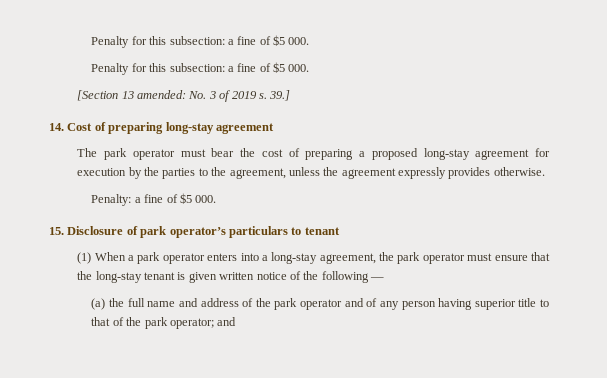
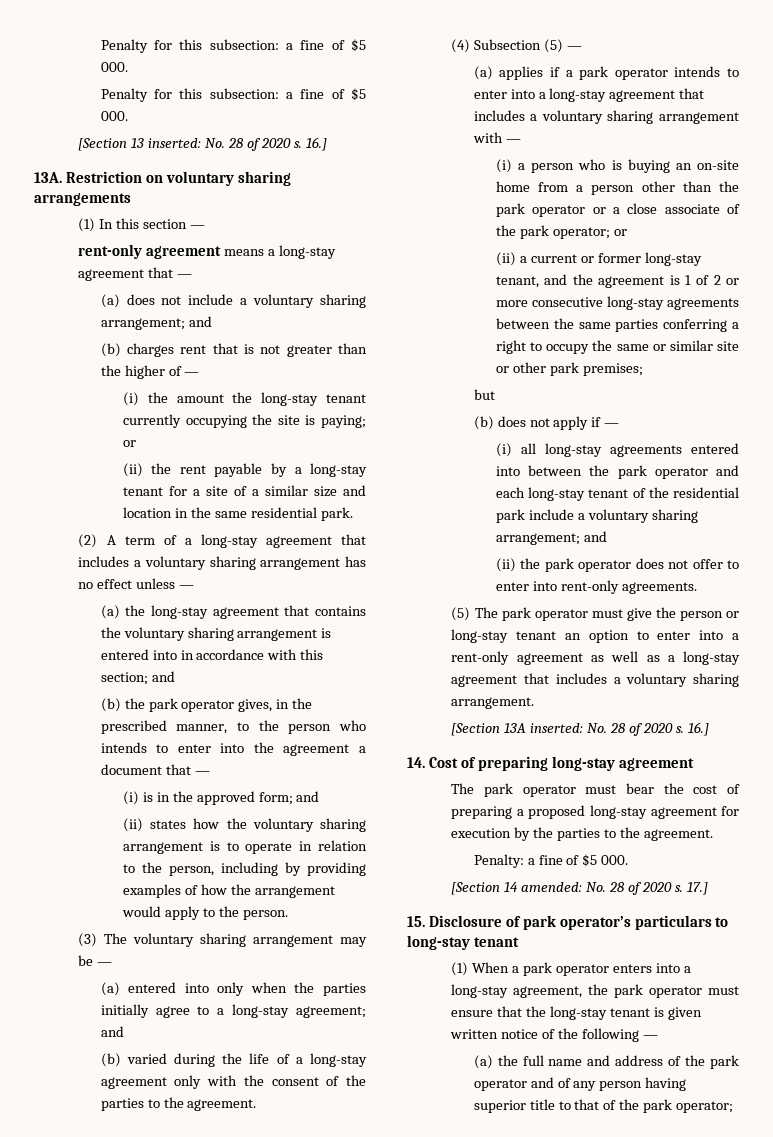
- [Section 13 amended: No. 3 of 2019 s. 39.]
+ [Section 13 inserted: No. 28 of 2020 s. 16.]
+ 13A. Restriction on voluntary sharing arrangements
+ (1) In this section —
+ rent-only agreement means a long-stay agreement that —
+ (a) does not include a voluntary sharing arrangement; and
+ (b) charges rent that is not greater than the higher of —
+ (i) the amount the long-stay tenant currently occupying the site is paying; or
+ (ii) the rent payable by a long-stay tenant for a site of a similar size and location in the same residential park.
+ (2) A term of a long-stay agreement that includes a voluntary sharing arrangement has no effect unless —
+ (a) the long-stay agreement that contains the voluntary sharing arrangement is entered into in accordance with this section; and
+ (b) the park operator gives, in the prescribed manner, to the person who intends to enter into the agreement a document that —
+ (i) is in the approved form; and
+ (ii) states how the voluntary sharing arrangement is to operate in relation to the person, including by providing examples of how the arrangement would apply to the person.
+ (3) The voluntary sharing arrangement may be —
+ (a) entered into only when the parties initially agree to a long-stay agreement; and
+ (b) varied during the life of a long-stay agreement only with the consent of the parties to the agreement.
+ (4) Subsection (5) —
+ (a) applies if a park operator intends to enter into a long-stay agreement that includes a voluntary sharing arrangement with —
+ (i) a person who is buying an on-site home from a person other than the park operator or a close associate of the park operator; or
+ (ii) a current or former long-stay tenant, and the agreement is 1 of 2 or more consecutive long-stay agreements between the same parties conferring a right to occupy the same or similar site or other park premises;
+ but
+ (b) does not apply if —
+ (i) all long-stay agreements entered into between the park operator and each long-stay tenant of the residential park include a voluntary sharing arrangement; and
+ (ii) the park operator does not offer to enter into rent-only agreements.
+ (5) The park operator must give the person or long-stay tenant an option to enter into a rent-only agreement as well as a long-stay agreement that includes a voluntary sharing arrangement.
+ [Section 13A inserted: No. 28 of 2020 s. 16.]
- The park operator must bear the cost of preparing a proposed long-stay agreement for execution by the parties to the agreement, unless the agreement expressly provides otherwise.
+ The park operator must bear the cost of preparing a proposed long-stay agreement for execution by the parties to the agreement.
+ [Section 14 amended: No. 28 of 2020 s. 17.]
- 15. Disclosure of park operator’s particulars to tenant
+ 15. Disclosure of park operator’s particulars to long-stay tenant
- (a) the full name and address of the park operator and of any person having superior title to that of the park operator; and
+ (a) the full name and address of the park operator and of any person having superior title to that of the park operator;

